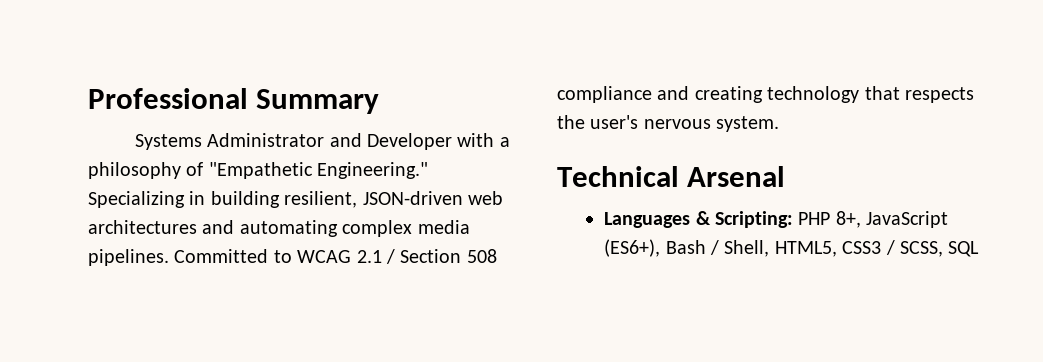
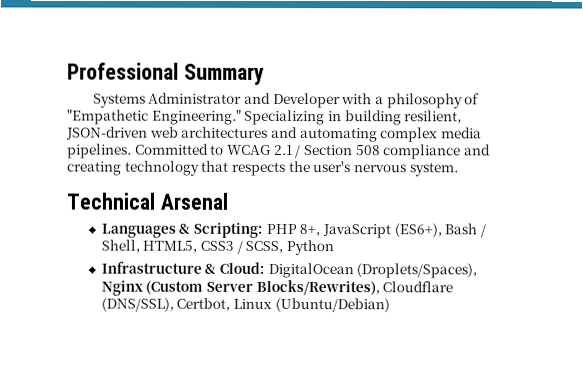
- Languages & Scripting: PHP 8+, JavaScript (ES6+), Bash / Shell, HTML5, CSS3 / SCSS, SQL
+ Languages & Scripting: PHP 8+, JavaScript (ES6+), Bash / Shell, HTML5, CSS3 / SCSS, Python
+ Infrastructure & Cloud: DigitalOcean (Droplets/Spaces), Nginx (Custom Server Blocks/Rewrites), Cloudflare (DNS/SSL), Certbot, Linux (Ubuntu/Debian)

